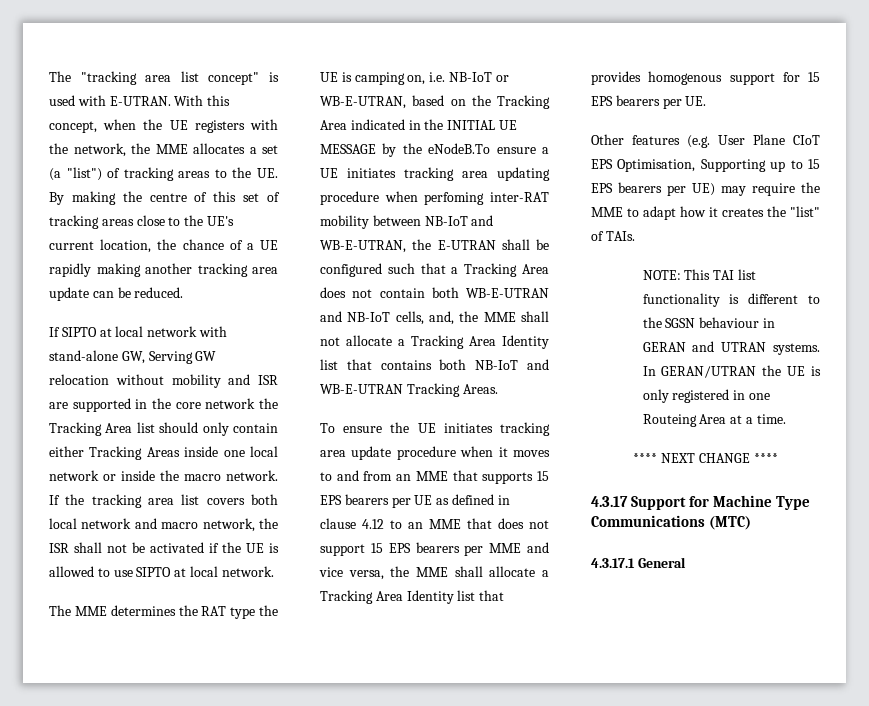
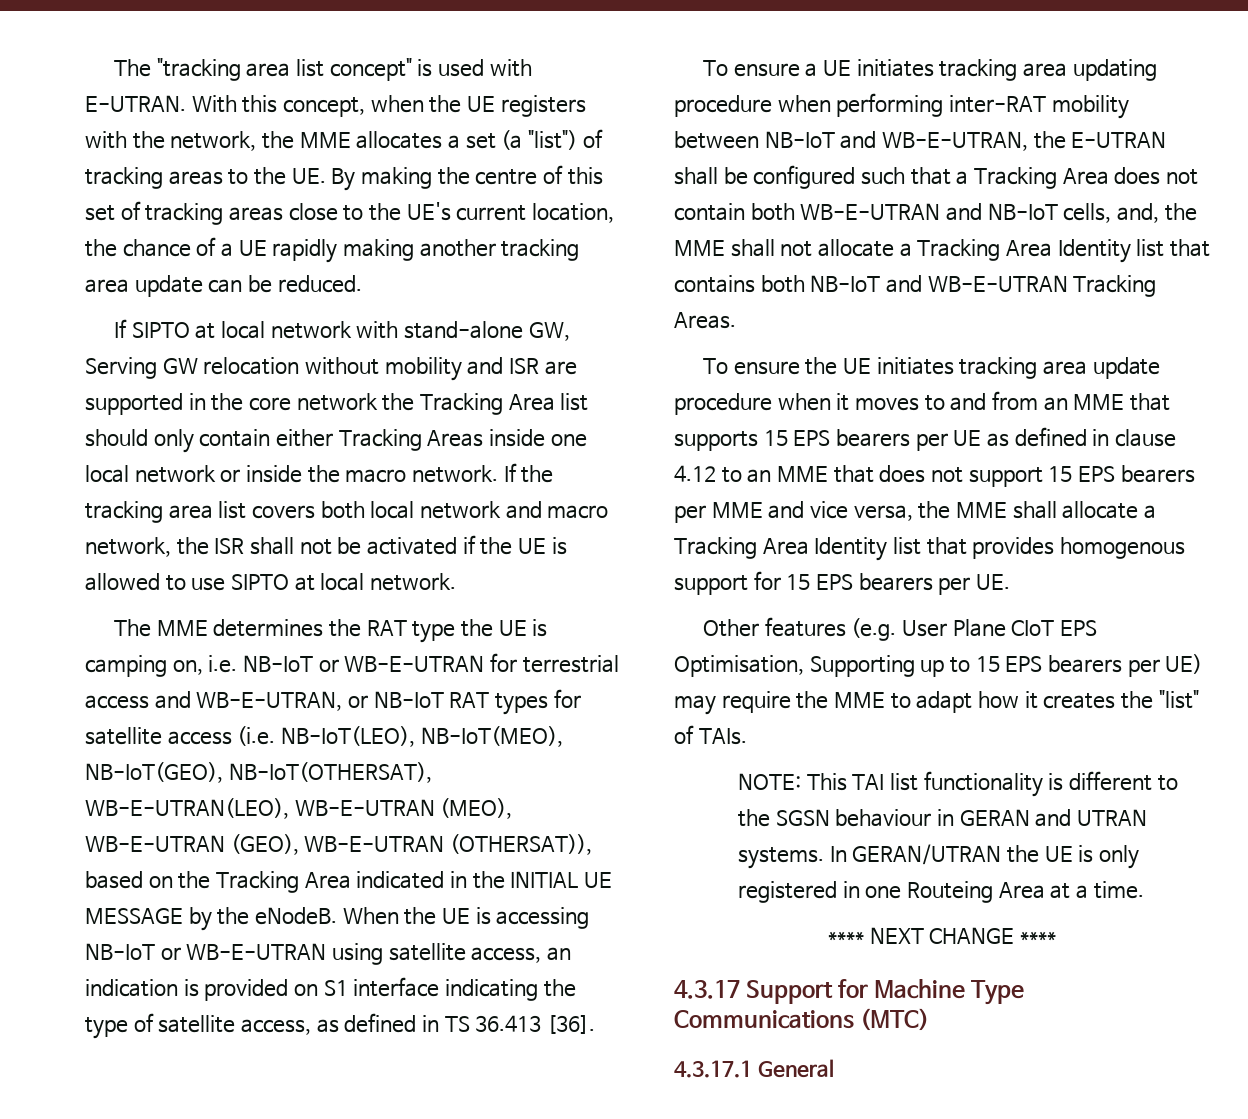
- The MME determines the RAT type the UE is camping on, i.e. NB-IoT or WB-E-UTRAN, based on the Tracking Area indicated in the INITIAL UE MESSAGE by the eNodeB.To ensure a UE initiates tracking area updating procedure when perfoming inter-RAT mobility between NB-IoT and WB-E-UTRAN, the E-UTRAN shall be configured such that a Tracking Area does not contain both WB-E-UTRAN and NB-IoT cells, and, the MME shall not allocate a Tracking Area Identity list that contains both NB-IoT and WB-E-UTRAN Tracking Areas.
+ The MME determines the RAT type the UE is camping on, i.e. NB-IoT or WB-E-UTRAN for terrestrial access and WB-E-UTRAN, or NB-IoT RAT types for satellite access (i.e. NB-IoT(LEO), NB-IoT(MEO), NB-IoT(GEO), NB-IoT(OTHERSAT), WB-E-UTRAN(LEO), WB-E-UTRAN (MEO), WB-E-UTRAN (GEO), WB-E-UTRAN (OTHERSAT)), based on the Tracking Area indicated in the INITIAL UE MESSAGE by the eNodeB. When the UE is accessing NB-IoT or WB-E-UTRAN using satellite access, an indication is provided on S1 interface indicating the type of satellite access, as defined in TS 36.413 [36].
+ To ensure a UE initiates tracking area updating procedure when performing inter-RAT mobility between NB-IoT and WB-E-UTRAN, the E-UTRAN shall be configured such that a Tracking Area does not contain both WB-E-UTRAN and NB-IoT cells, and, the MME shall not allocate a Tracking Area Identity list that contains both NB-IoT and WB-E-UTRAN Tracking Areas.

